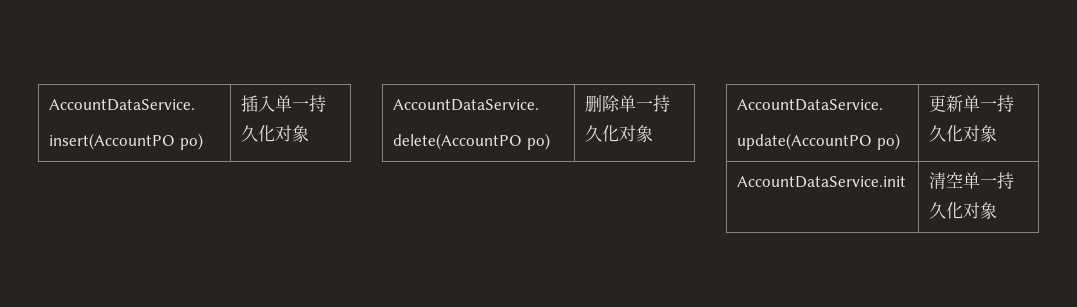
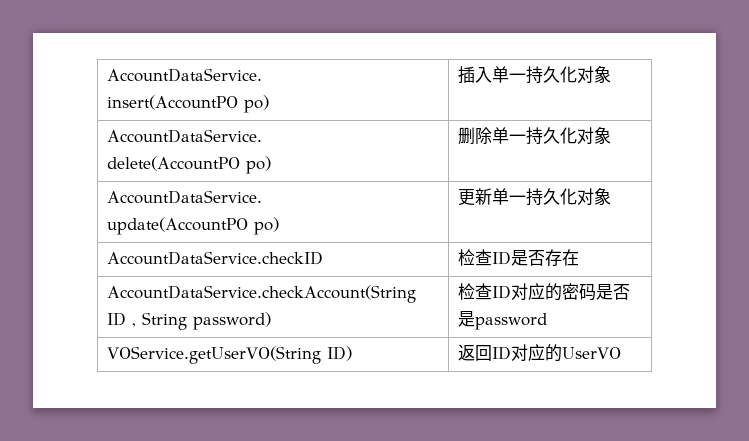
- AccountDataService.init | 清空单一持久化对象
+ AccountDataService.checkID | 检查ID是否存在
+ AccountDataService.checkAccount(String ID , String password) | 检查ID对应的密码是否是password
+ VOService.getUserVO(String ID) | 返回ID对应的UserVO

